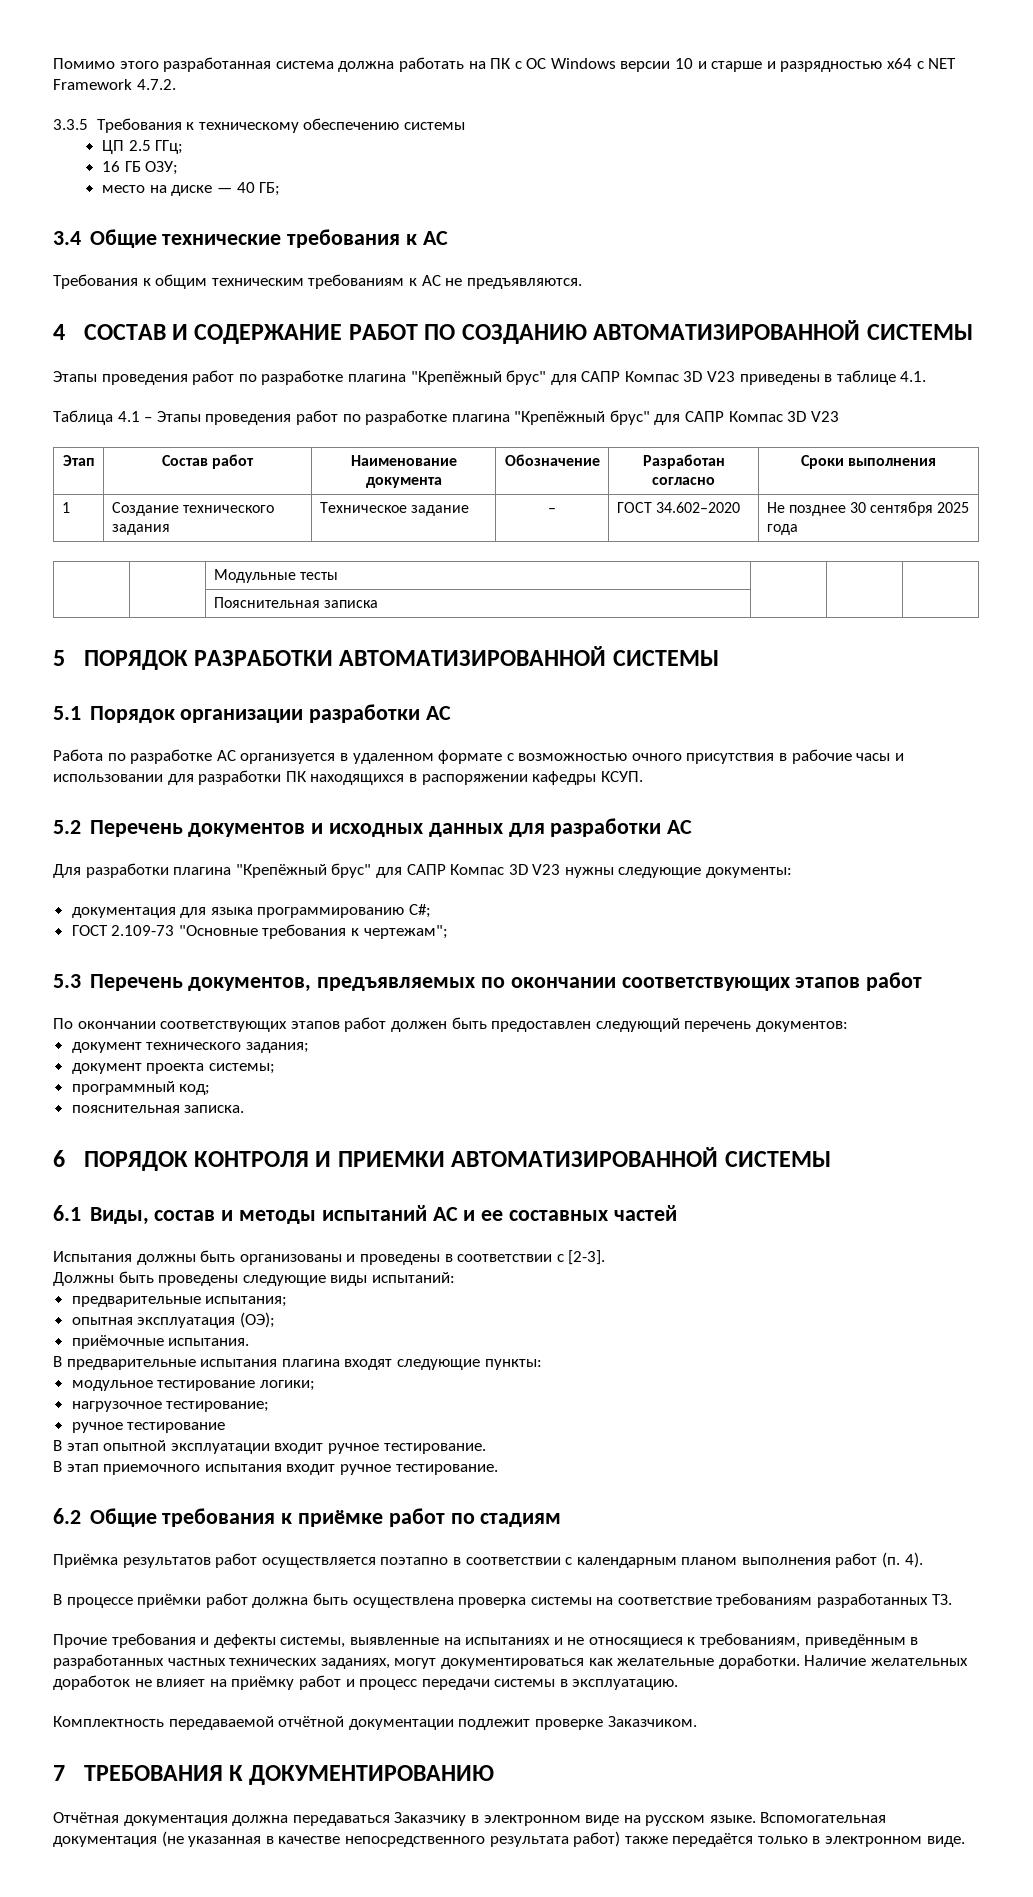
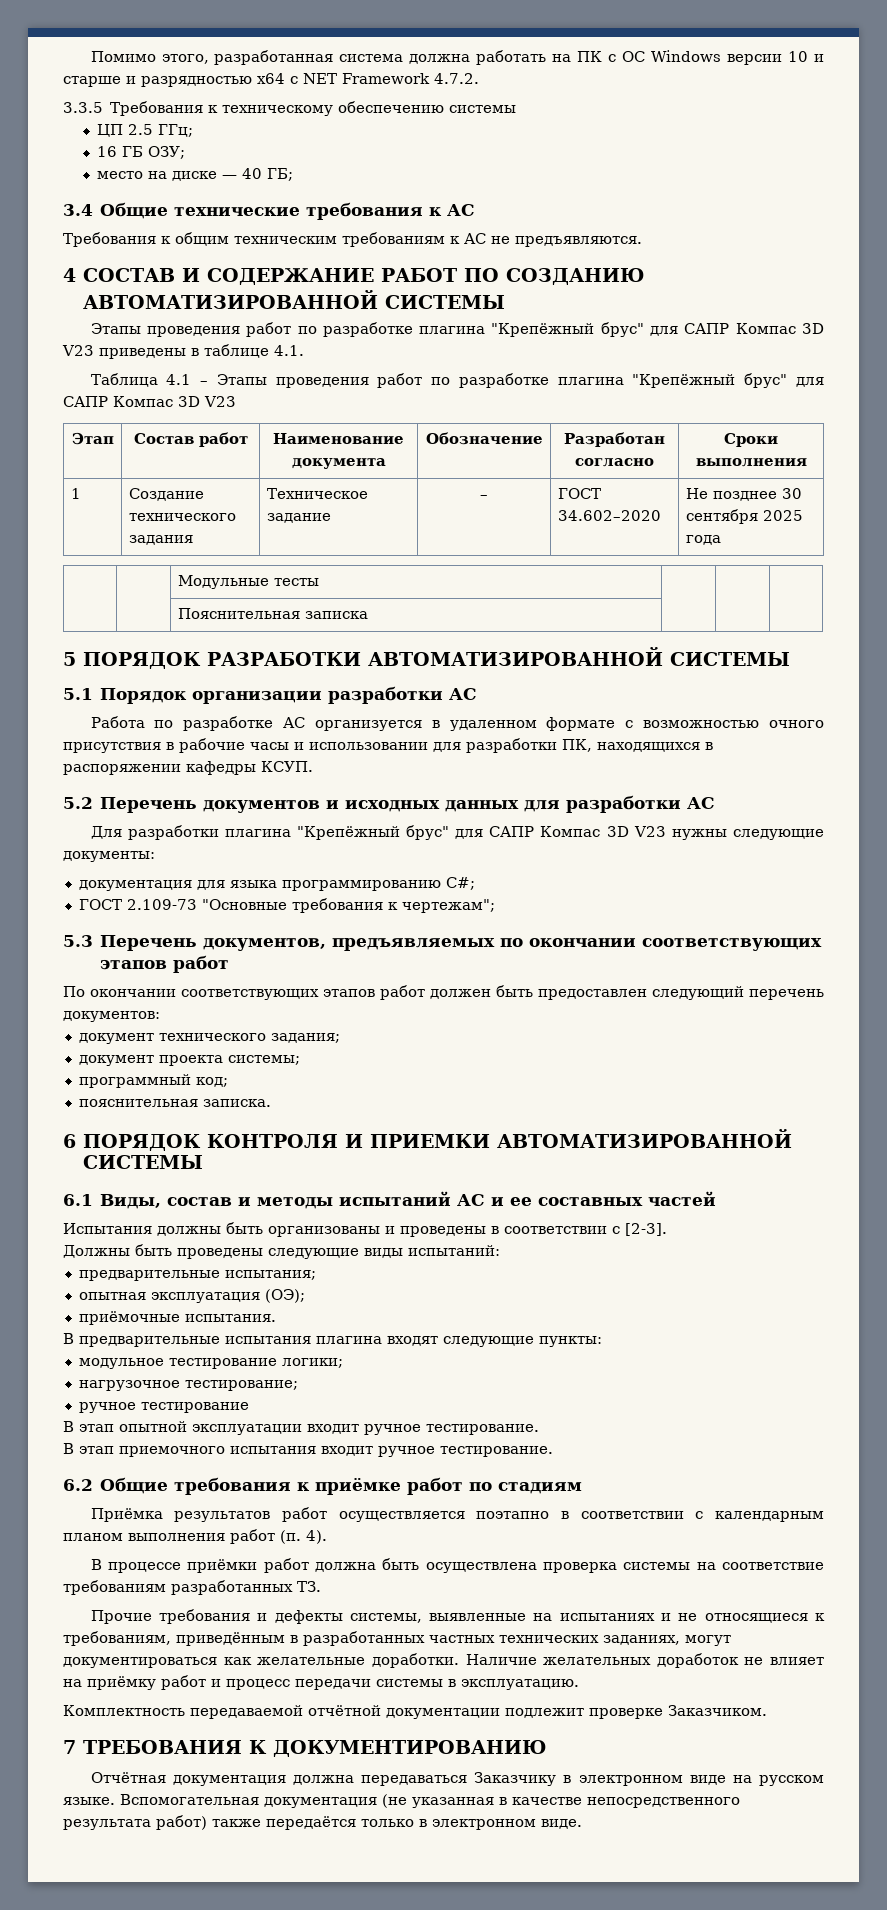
- Помимо этого разработанная система должна работать на ПК с ОС Windows версии 10 и старше и разрядностью х64 с NET Framework 4.7.2.
+ Помимо этого, разработанная система должна работать на ПК с ОС Windows версии 10 и старше и разрядностью х64 с NET Framework 4.7.2.
- Работа по разработке АС организуется в удаленном формате с возможностью очного присутствия в рабочие часы и использовании для разработки ПК находящихся в распоряжении кафедры КСУП.
+ Работа по разработке АС организуется в удаленном формате с возможностью очного присутствия в рабочие часы и использовании для разработки ПК, находящихся в распоряжении кафедры КСУП.

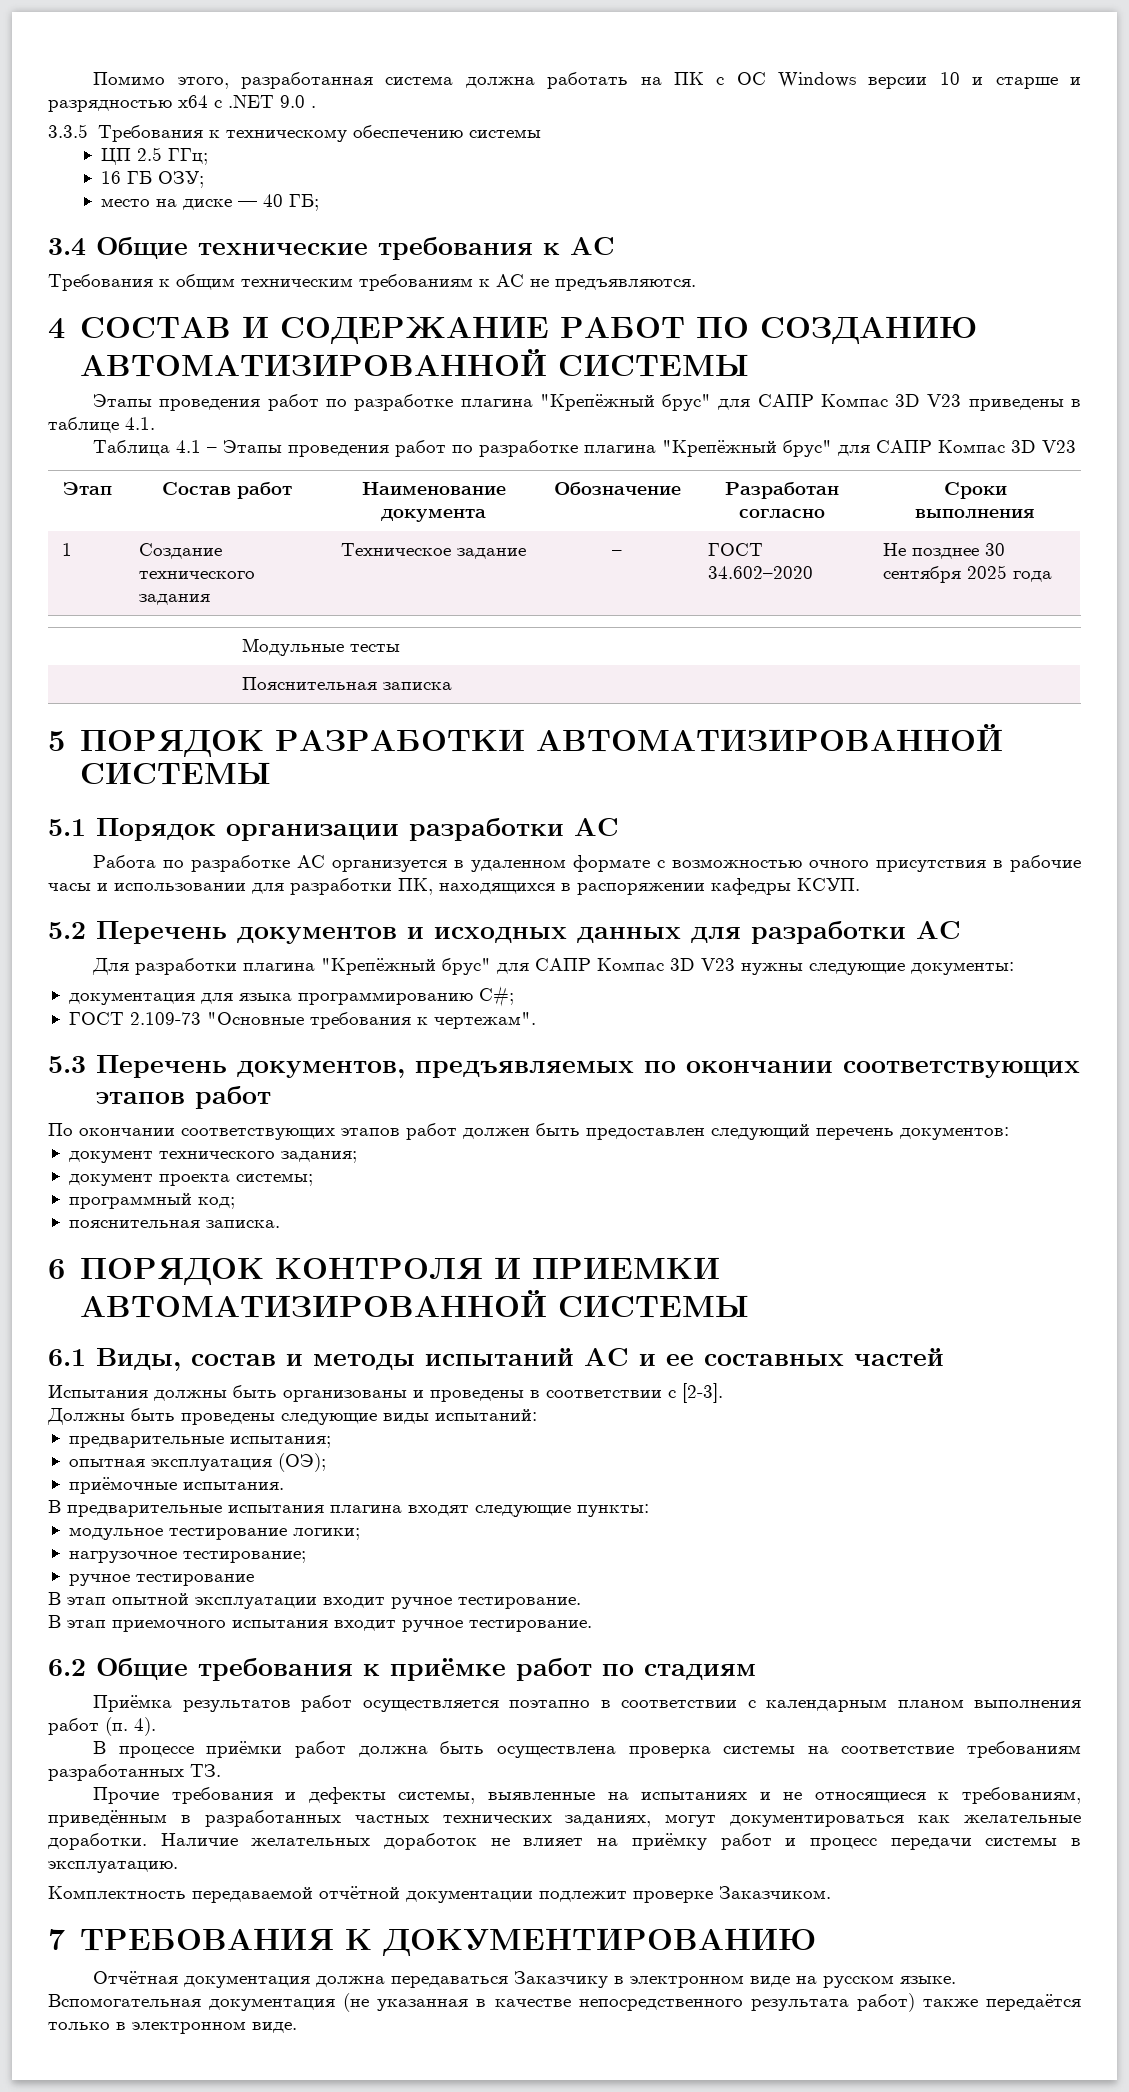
- Помимо этого, разработанная система должна работать на ПК с ОС Windows версии 10 и старше и разрядностью х64 с NET Framework 4.7.2.
+ Помимо этого, разработанная система должна работать на ПК с ОС Windows версии 10 и старше и разрядностью х64 с .NET 9.0 .
- ГОСТ 2.109-73 "Основные требования к чертежам";
+ ГОСТ 2.109-73 "Основные требования к чертежам".

